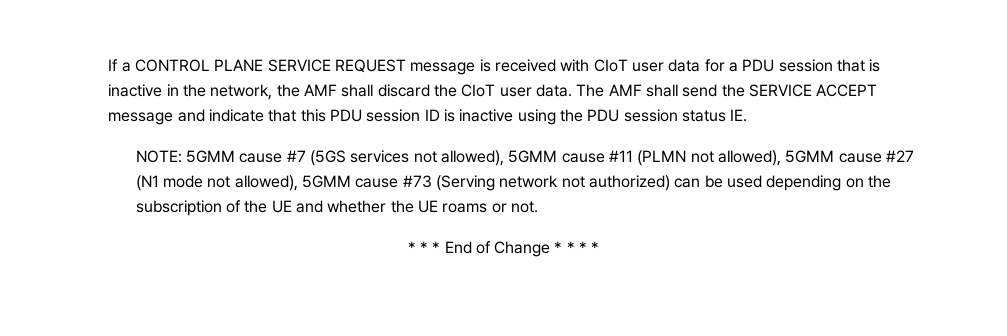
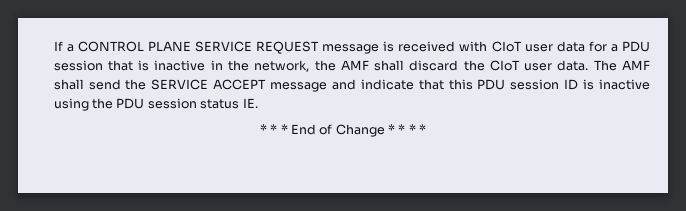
- NOTE: 5GMM cause #7 (5GS services not allowed), 5GMM cause #11 (PLMN not allowed), 5GMM cause #27 (N1 mode not allowed), 5GMM cause #73 (Serving network not authorized) can be used depending on the subscription of the UE and whether the UE roams or not.

